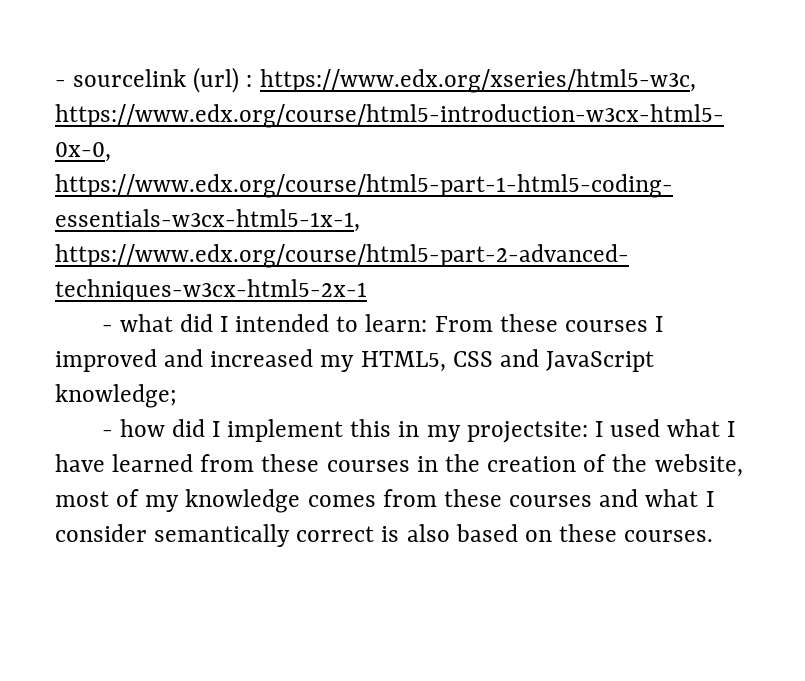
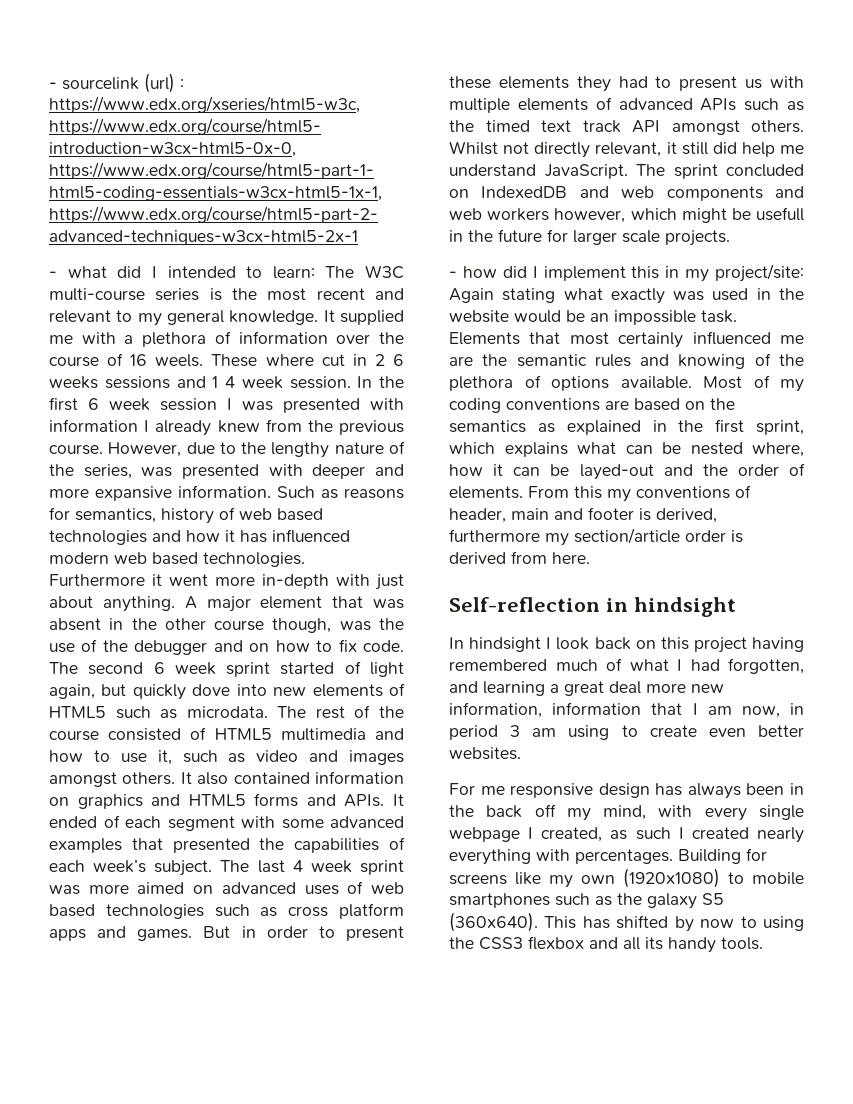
- - what did I intended to learn: From these courses I improved and increased my HTML5, CSS and JavaScript knowledge;
+ - what did I intended to learn: The W3C multi-course series is the most recent and relevant to my general knowledge. It supplied me with a plethora of information over the course of 16 weels. These where cut in 2 6 weeks sessions and 1 4 week session. In the first 6 week session I was presented with information I already knew from the previous course. However, due to the lengthy nature of the series, was presented with deeper and more expansive information. Such as reasons for semantics, history of web based technologies and how it has influenced modern web based technologies. Furthermore it went more in-depth with just about anything. A major element that was absent in the other course though, was the use of the debugger and on how to fix code. The second 6 week sprint started of light again, but quickly dove into new elements of HTML5 such as microdata. The rest of the course consisted of HTML5 multimedia and how to use it, such as video and images amongst others. It also contained information on graphics and HTML5 forms and APIs. It ended of each segment with some advanced examples that presented the capabilities of each week’s subject. The last 4 week sprint was more aimed on advanced uses of web based technologies such as cross platform apps and games. But in order to present these elements they had to present us with multiple elements of advanced APIs such as the timed text track API amongst others. Whilst not directly relevant, it still did help me understand JavaScript. The sprint concluded on IndexedDB and web components and web workers however, which might be usefull in the future for larger scale projects.
- - how did I implement this in my projectsite: I used what I have learned from these courses in the creation of the website, most of my knowledge comes from these courses and what I consider semantically correct is also based on these courses.
+ - how did I implement this in my project/site: Again stating what exactly was used in the website would be an impossible task. Elements that most certainly influenced me are the semantic rules and knowing of the plethora of options available. Most of my coding conventions are based on the semantics as explained in the first sprint, which explains what can be nested where, how it can be layed-out and the order of elements. From this my conventions of header, main and footer is derived, furthermore my section/article order is derived from here.
+ Self-reflection in hindsight
+ In hindsight I look back on this project having remembered much of what I had forgotten, and learning a great deal more new information, information that I am now, in period 3 am using to create even better websites.
+ For me responsive design has always been in the back off my mind, with every single webpage I created, as such I created nearly everything with percentages. Building for screens like my own (1920x1080) to mobile smartphones such as the galaxy S5 (360x640). This has shifted by now to using the CSS3 flexbox and all its handy tools.

